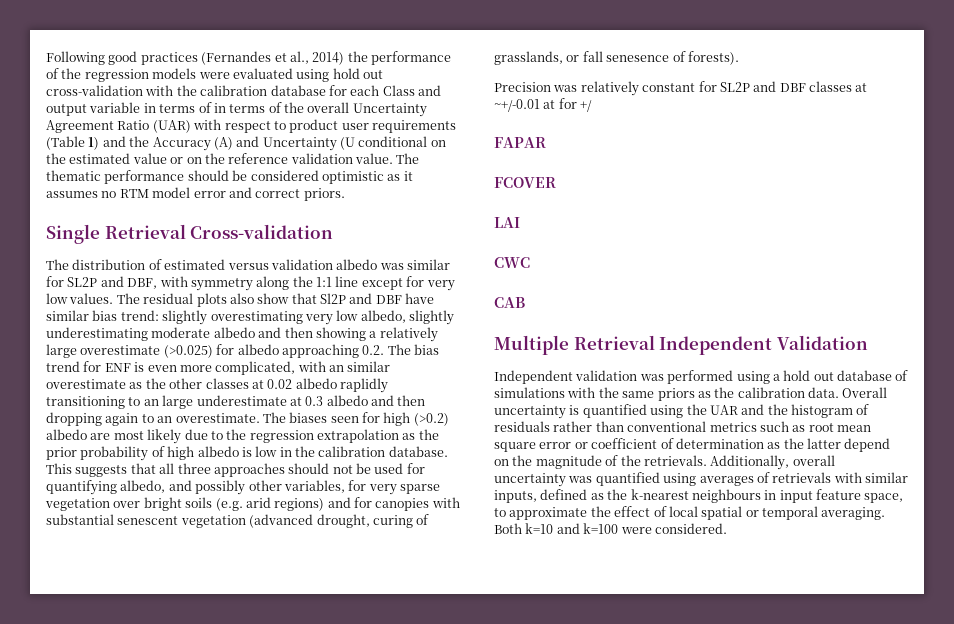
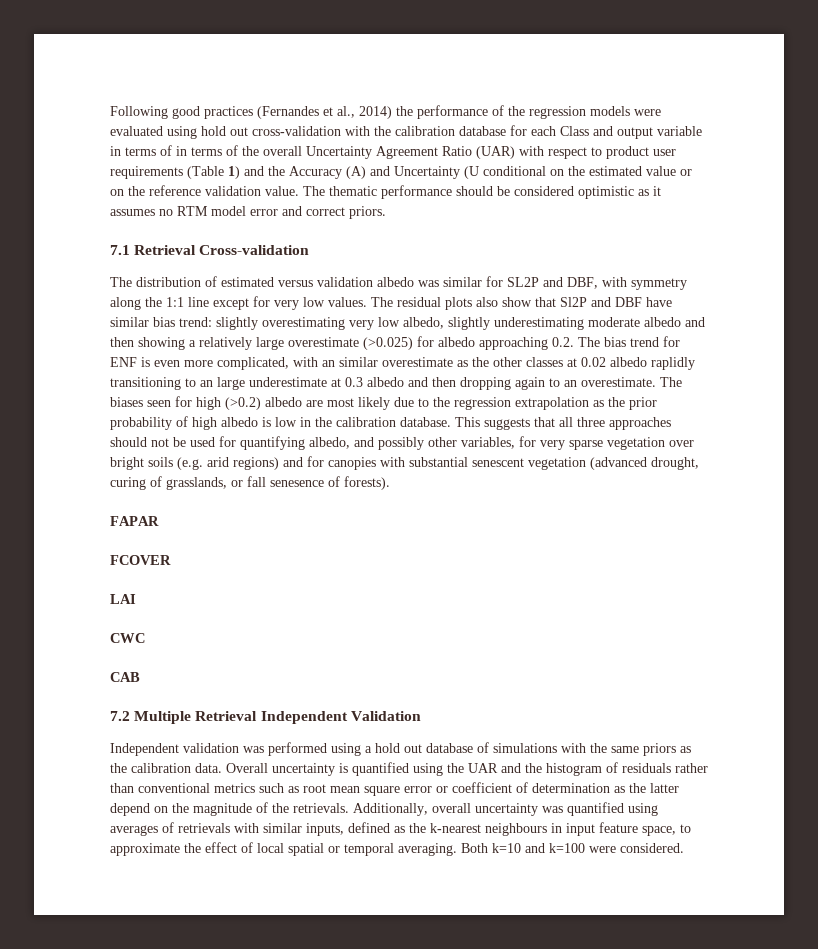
- Single Retrieval Cross-validation
+ 7.1 Retrieval Cross-validation
- Precision was relatively constant for SL2P and DBF classes at ~+/-0.01 at for +/
- Multiple Retrieval Independent Validation
+ 7.2 Multiple Retrieval Independent Validation

